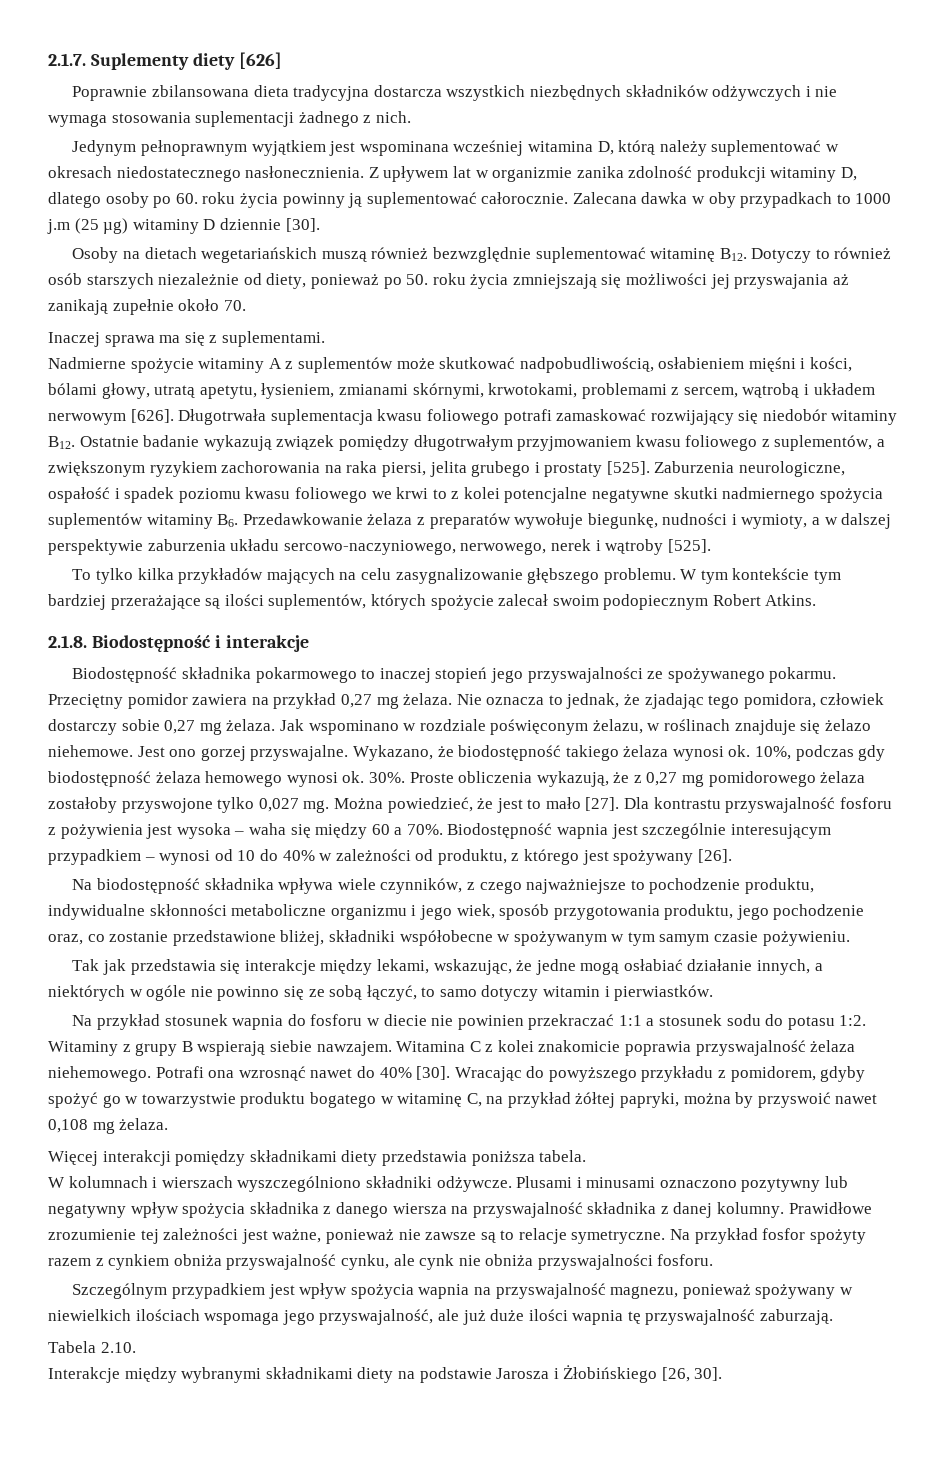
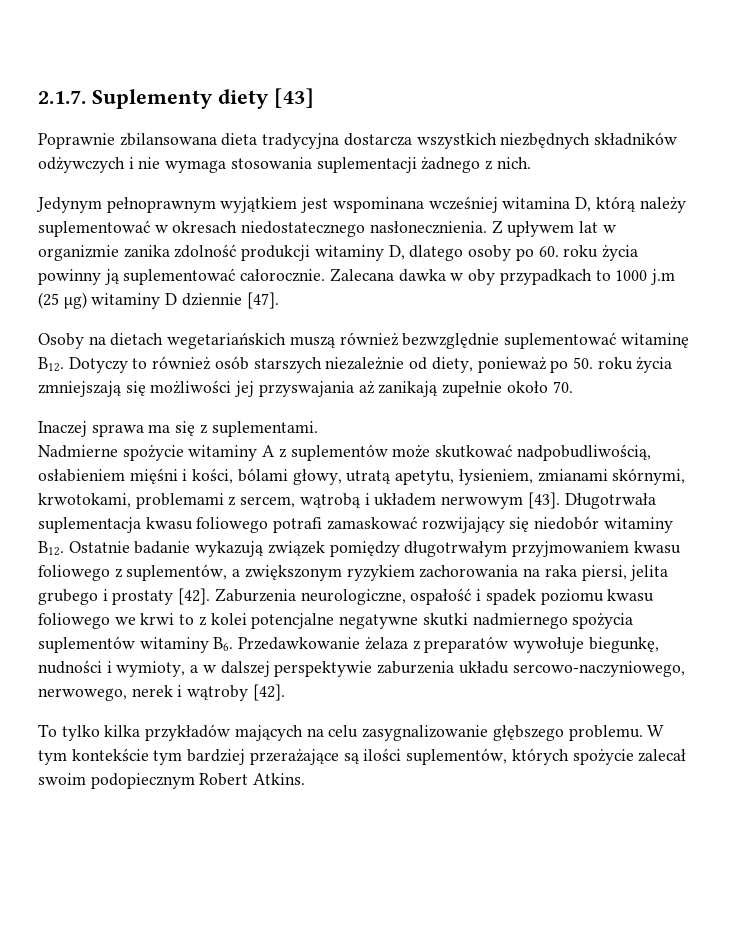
- 2.1.7. Suplementy diety [626]
+ 2.1.7. Suplementy diety [43]
- Zalecana dawka w oby przypadkach to 1000 j.m (25 µg) witaminy D dziennie [30].
+ Zalecana dawka w oby przypadkach to 1000 j.m (25 µg) witaminy D dziennie [47].
- Nadmierne spożycie witaminy A z suplementów może skutkować nadpobudliwością, osłabieniem mięśni i kości, bólami głowy, utratą apetytu, łysieniem, zmianami skórnymi, krwotokami, problemami z sercem, wątrobą i układem nerwowym [626].
+ Nadmierne spożycie witaminy A z suplementów może skutkować nadpobudliwością, osłabieniem mięśni i kości, bólami głowy, utratą apetytu, łysieniem, zmianami skórnymi, krwotokami, problemami z sercem, wątrobą i układem nerwowym [43].
- Długotrwała suplementacja kwasu foliowego potrafi zamaskować rozwijający się niedobór witaminy B12. Ostatnie badanie wykazują związek pomiędzy długotrwałym przyjmowaniem kwasu foliowego z suplementów, a zwiększonym ryzykiem zachorowania na raka piersi, jelita grubego i prostaty [525].
+ Długotrwała suplementacja kwasu foliowego potrafi zamaskować rozwijający się niedobór witaminy B12. Ostatnie badanie wykazują związek pomiędzy długotrwałym przyjmowaniem kwasu foliowego z suplementów, a zwiększonym ryzykiem zachorowania na raka piersi, jelita grubego i prostaty [42].
- Zaburzenia neurologiczne, ospałość i spadek poziomu kwasu foliowego we krwi to z kolei potencjalne negatywne skutki nadmiernego spożycia suplementów witaminy B6. Przedawkowanie żelaza z preparatów wywołuje biegunkę, nudności i wymioty, a w dalszej perspektywie zaburzenia układu sercowo-naczyniowego, nerwowego, nerek i wątroby [525].
+ Zaburzenia neurologiczne, ospałość i spadek poziomu kwasu foliowego we krwi to z kolei potencjalne negatywne skutki nadmiernego spożycia suplementów witaminy B6. Przedawkowanie żelaza z preparatów wywołuje biegunkę, nudności i wymioty, a w dalszej perspektywie zaburzenia układu sercowo-naczyniowego, nerwowego, nerek i wątroby [42].
- 2.1.8. Biodostępność i interakcje
- Biodostępność składnika pokarmowego to inaczej stopień jego przyswajalności ze spożywanego pokarmu. Przeciętny pomidor zawiera na przykład 0,27 mg żelaza. Nie oznacza to jednak, że zjadając tego pomidora, człowiek dostarczy sobie 0,27 mg żelaza. Jak wspominano w rozdziale poświęconym żelazu, w roślinach znajduje się żelazo niehemowe. Jest ono gorzej przyswajalne. Wykazano, że biodostępność takiego żelaza wynosi ok. 10%, podczas gdy biodostępność żelaza hemowego wynosi ok. 30%. Proste obliczenia wykazują, że z 0,27 mg pomidorowego żelaza zostałoby przyswojone tylko 0,027 mg. Można powiedzieć, że jest to mało [27]. Dla kontrastu przyswajalność fosforu z pożywienia jest wysoka – waha się między 60 a 70%. Biodostępność wapnia jest szczególnie interesującym przypadkiem – wynosi od 10 do 40% w zależności od produktu, z którego jest spożywany [26].
- Na biodostępność składnika wpływa wiele czynników, z czego najważniejsze to pochodzenie produktu, indywidualne skłonności metaboliczne organizmu i jego wiek, sposób przygotowania produktu, jego pochodzenie oraz, co zostanie przedstawione bliżej, składniki współobecne w spożywanym w tym samym czasie pożywieniu.
- Tak jak przedstawia się interakcje między lekami, wskazując, że jedne mogą osłabiać działanie innych, a niektórych w ogóle nie powinno się ze sobą łączyć, to samo dotyczy witamin i pierwiastków.
- Na przykład stosunek wapnia do fosforu w diecie nie powinien przekraczać 1:1 a stosunek sodu do potasu 1:2. Witaminy z grupy B wspierają siebie nawzajem. Witamina C z kolei znakomicie poprawia przyswajalność żelaza niehemowego. Potrafi ona wzrosnąć nawet do 40% [30]. Wracając do powyższego przykładu z pomidorem, gdyby spożyć go w towarzystwie produktu bogatego w witaminę C, na przykład żółtej papryki, można by przyswoić nawet 0,108 mg żelaza.
- Więcej interakcji pomiędzy składnikami diety przedstawia poniższa tabela.
- W kolumnach i wierszach wyszczególniono składniki odżywcze. Plusami i minusami oznaczono pozytywny lub negatywny wpływ spożycia składnika z danego wiersza na przyswajalność składnika z danej kolumny. Prawidłowe zrozumienie tej zależności jest ważne, ponieważ nie zawsze są to relacje symetryczne. Na przykład fosfor spożyty razem z cynkiem obniża przyswajalność cynku, ale cynk nie obniża przyswajalności fosforu.
- Szczególnym przypadkiem jest wpływ spożycia wapnia na przyswajalność magnezu, ponieważ spożywany w niewielkich ilościach wspomaga jego przyswajalność, ale już duże ilości wapnia tę przyswajalność zaburzają.
- Tabela 2.10.
- Interakcje między wybranymi składnikami diety na podstawie Jarosza i Żłobińskiego [26, 30].

